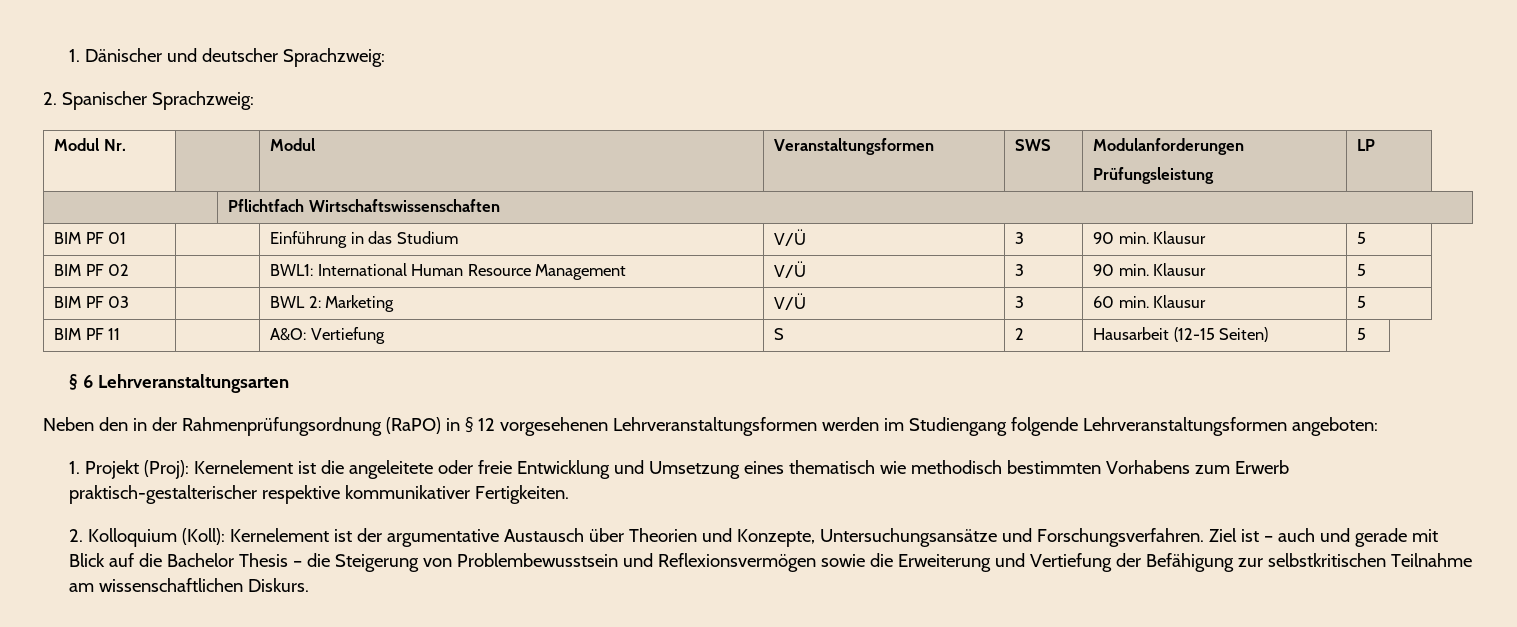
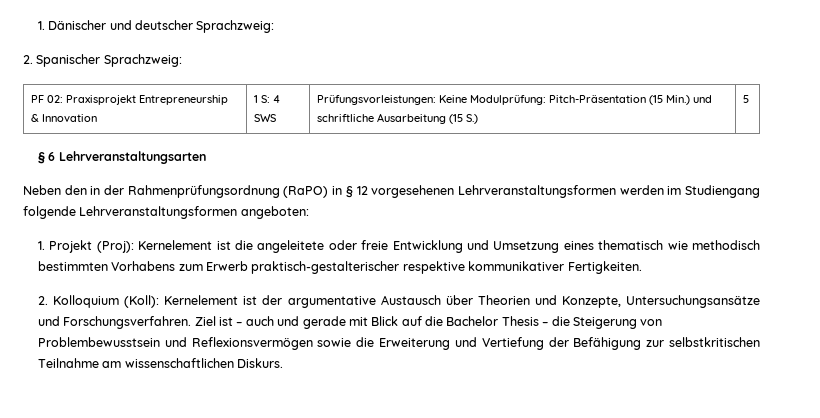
- Modul Nr. | | Modul | Veranstaltungsformen | SWS | Modulanforderungen
- Prüfungsleistung | LP
- | Pflichtfach Wirtschaftswissenschaften
- BIM PF 01 | | Einführung in das Studium | V/Ü | 3 | 90 min. Klausur | 5
- BIM PF 02 | | BWL1: International Human Resource Management | V/Ü | 3 | 90 min. Klausur | 5
- BIM PF 03 | | BWL 2: Marketing | V/Ü | 3 | 60 min. Klausur | 5
- BIM PF 11 | | A&O: Vertiefung | S | 2 | Hausarbeit (12-15 Seiten) | 5
+ PF 02: Praxisprojekt Entrepreneurship & Innovation | 1 S: 4 SWS | Prüfungsvorleistungen: Keine Modulprüfung: Pitch-Präsentation (15 Min.) und schriftliche Ausarbeitung (15 S.) | 5

